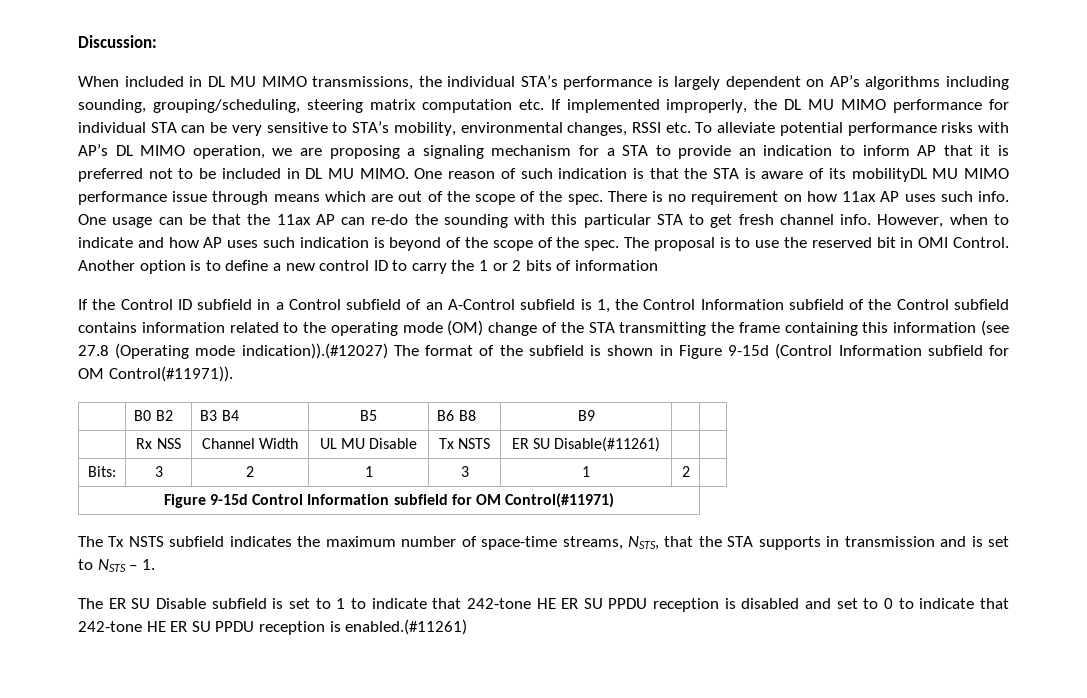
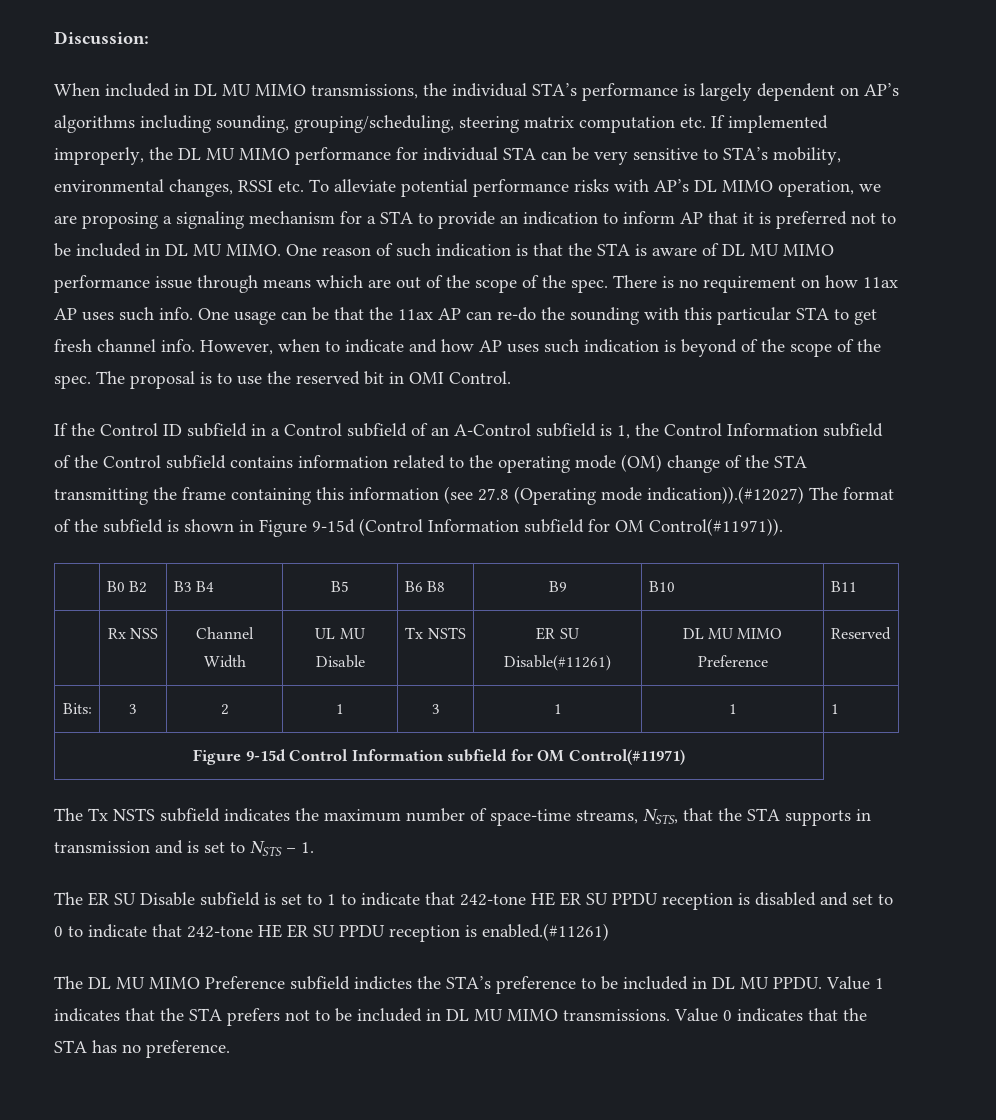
- One reason of such indication is that the STA is aware of its mobilityDL MU MIMO performance issue through means which are out of the scope of the spec.
+ One reason of such indication is that the STA is aware of DL MU MIMO performance issue through means which are out of the scope of the spec.
- Another option is to define a new control ID to carry the 1 or 2 bits of information
- | B0 B2 | B3 B4 | B5 | B6 B8 | B9 | |
+ | B0 B2 | B3 B4 | B5 | B6 B8 | B9 | B10 | B11
- | Rx NSS | Channel Width | UL MU Disable | Tx NSTS | ER SU Disable(#11261) | |
+ | Rx NSS | Channel Width | UL MU Disable | Tx NSTS | ER SU Disable(#11261) | DL MU MIMO Preference | Reserved
- Bits: | 3 | 2 | 1 | 3 | 1 | 2 |
+ Bits: | 3 | 2 | 1 | 3 | 1 | 1 | 1
+ The DL MU MIMO Preference subfield indictes the STA’s preference to be included in DL MU PPDU. Value 1 indicates that the STA prefers not to be included in DL MU MIMO transmissions. Value 0 indicates that the STA has no preference.

